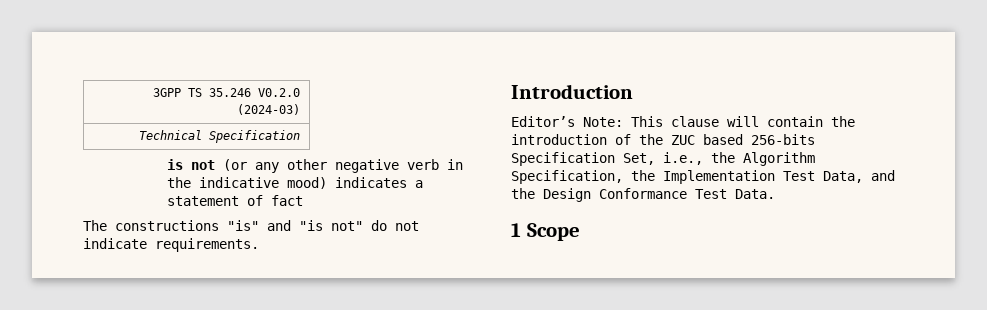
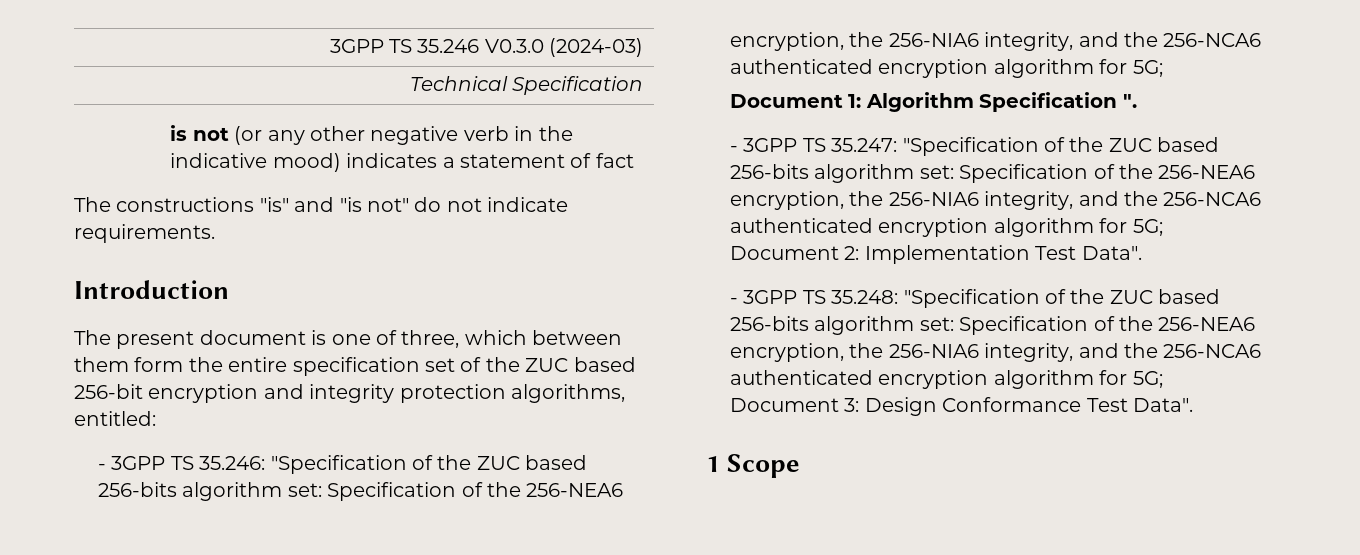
- 3GPP TS 35.246 V0.2.0 (2024-03)
+ 3GPP TS 35.246 V0.3.0 (2024-03)
- Editor’s Note: This clause will contain the introduction of the ZUC based 256-bits Specification Set, i.e., the Algorithm Specification, the Implementation Test Data, and the Design Conformance Test Data.
+ The present document is one of three, which between them form the entire specification set of the ZUC based 256-bit encryption and integrity protection algorithms, entitled:
+ - 3GPP TS 35.246: "Specification of the ZUC based 256-bits algorithm set: Specification of the 256-NEA6 encryption, the 256-NIA6 integrity, and the 256-NCA6 authenticated encryption algorithm for 5G;
+ Document 1: Algorithm Specification ".
+ - 3GPP TS 35.247: "Specification of the ZUC based 256-bits algorithm set: Specification of the 256-NEA6 encryption, the 256-NIA6 integrity, and the 256-NCA6 authenticated encryption algorithm for 5G;
+ Document 2: Implementation Test Data".
+ - 3GPP TS 35.248: "Specification of the ZUC based 256-bits algorithm set: Specification of the 256-NEA6 encryption, the 256-NIA6 integrity, and the 256-NCA6 authenticated encryption algorithm for 5G;
+ Document 3: Design Conformance Test Data".

